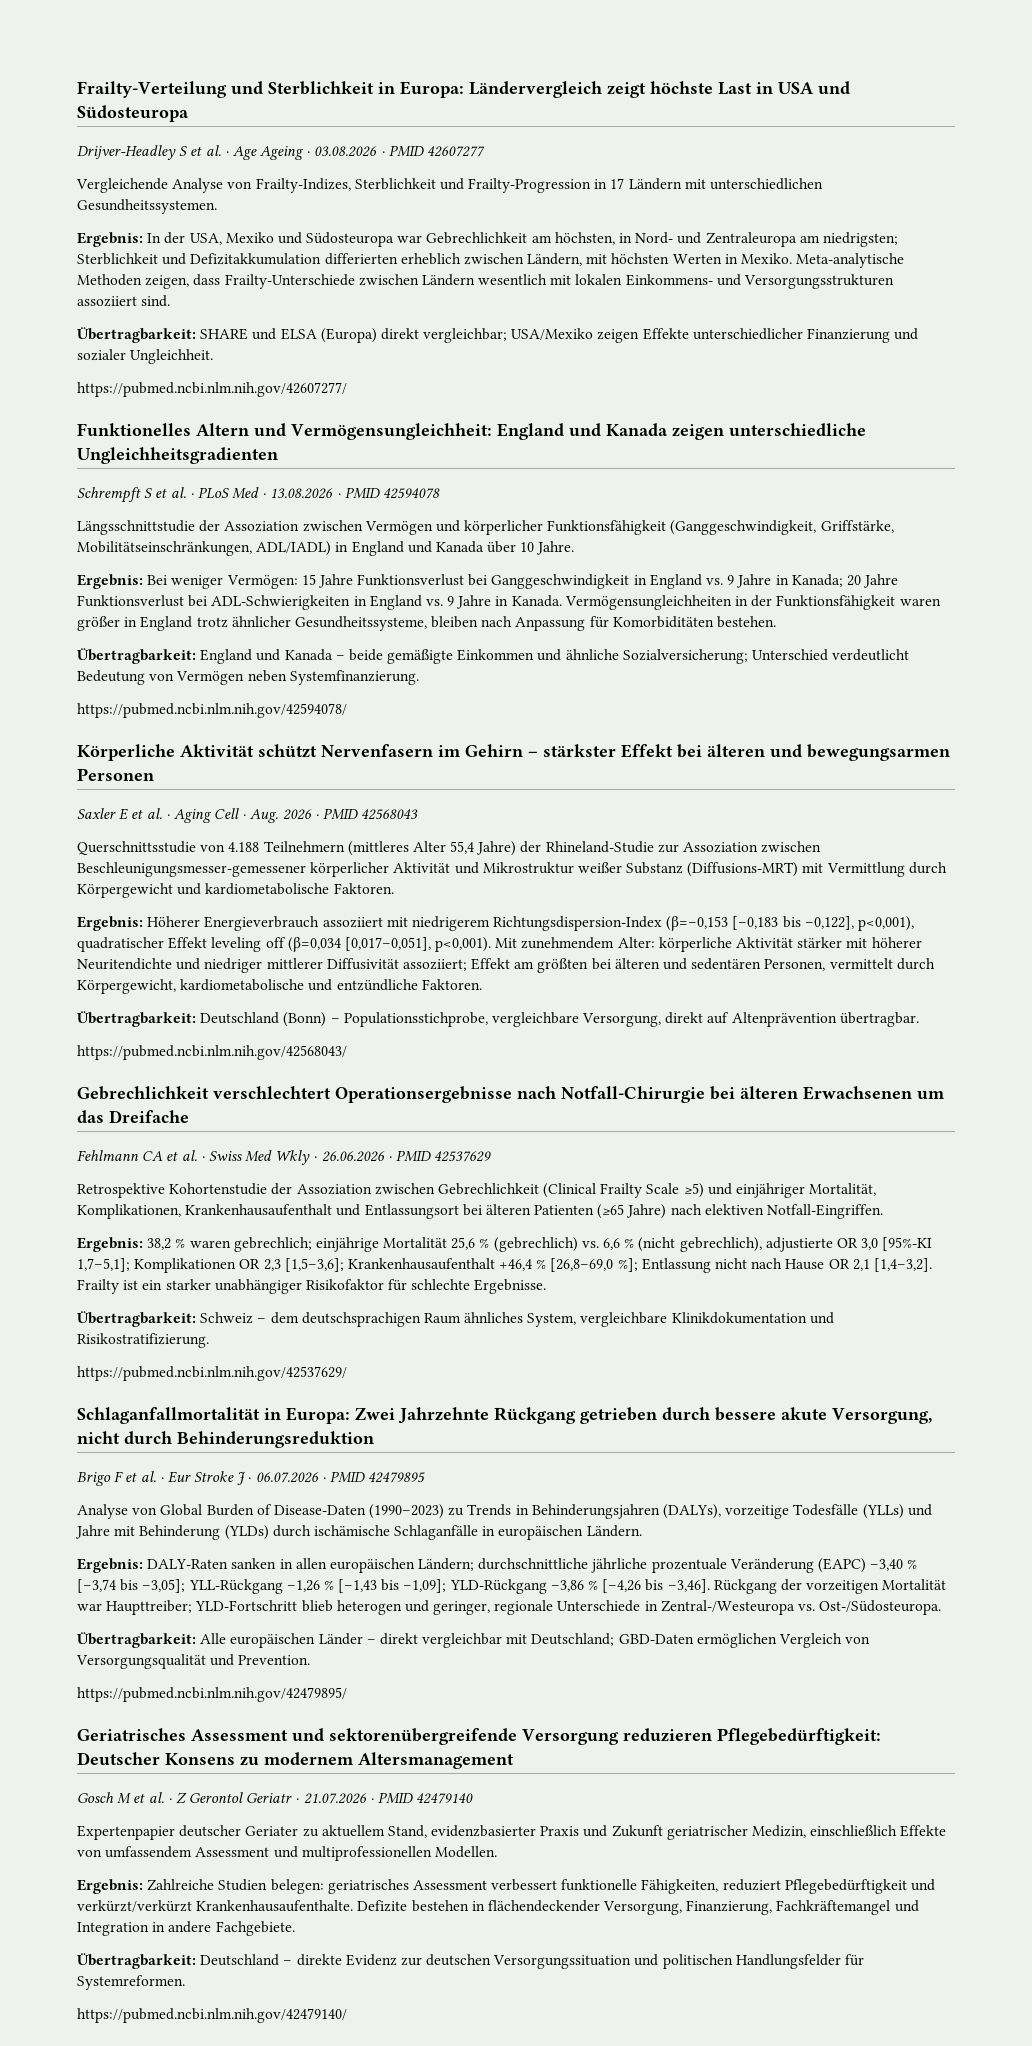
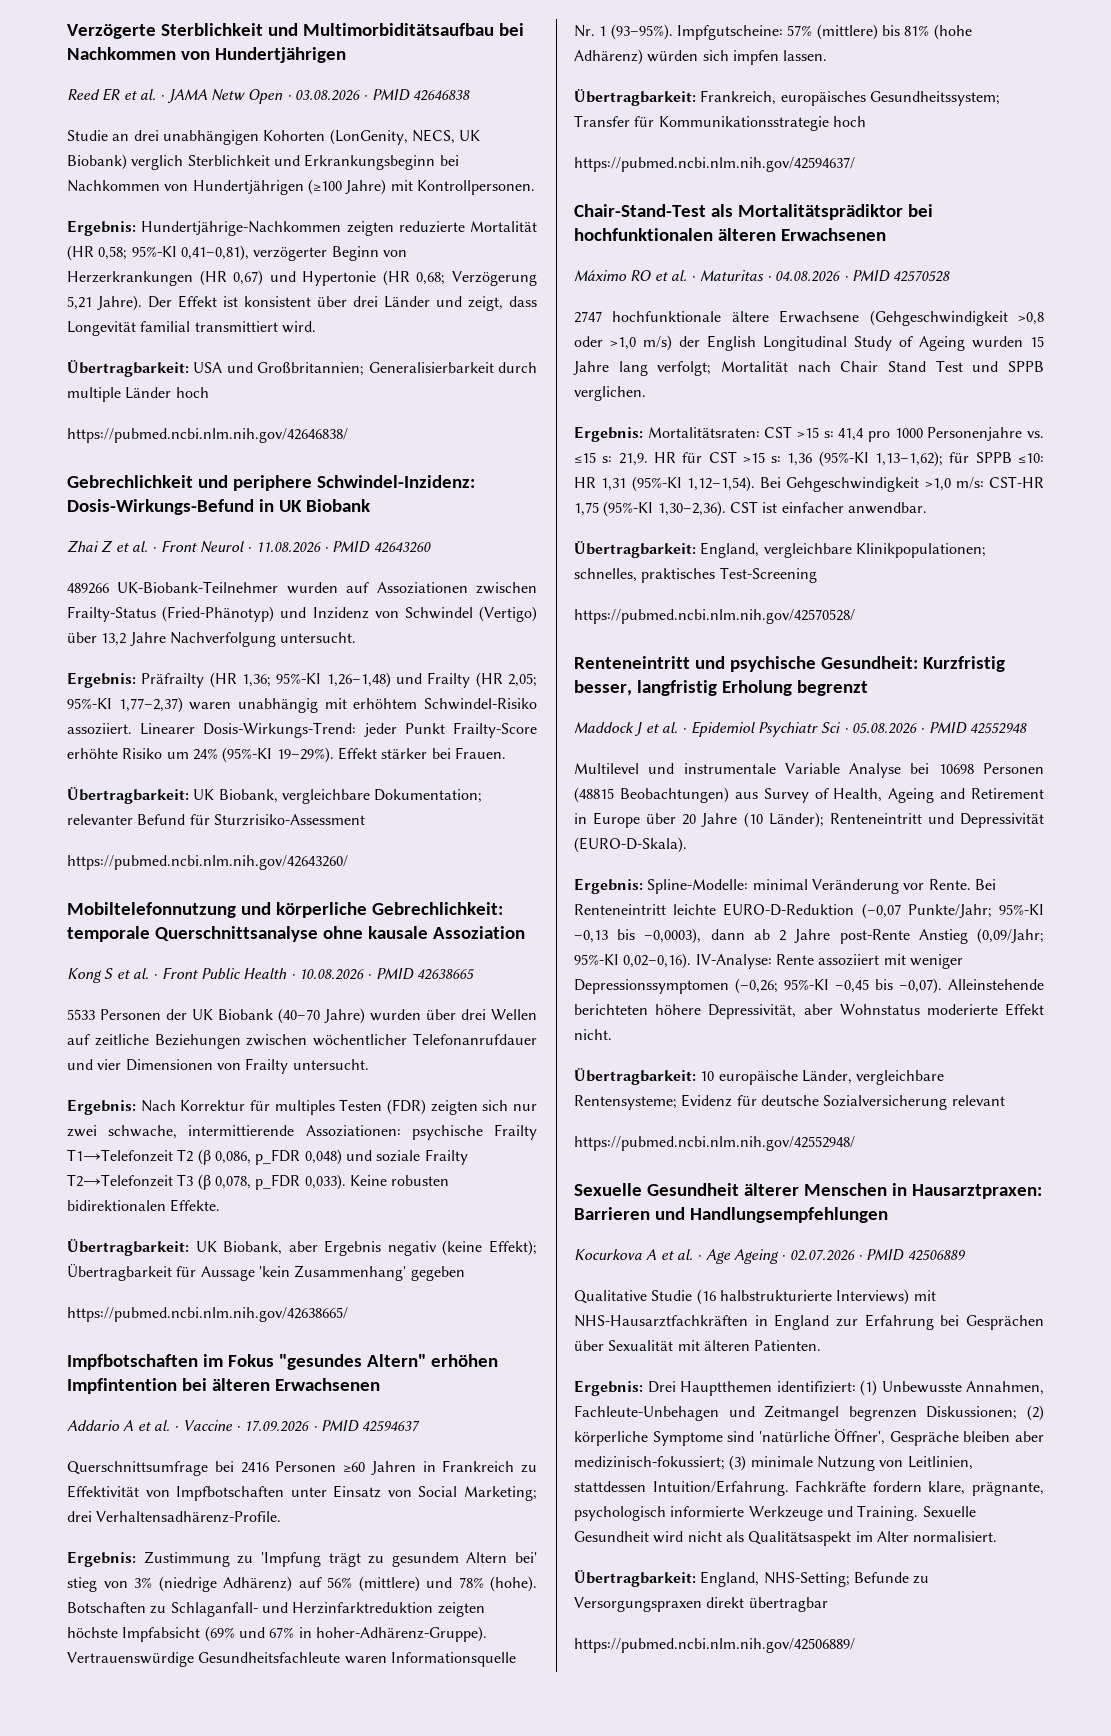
- Frailty-Verteilung und Sterblichkeit in Europa: Ländervergleich zeigt höchste Last in USA und Südosteuropa
- Drijver-Headley S et al. · Age Ageing · 03.08.2026 · PMID 42607277
- Vergleichende Analyse von Frailty-Indizes, Sterblichkeit und Frailty-Progression in 17 Ländern mit unterschiedlichen Gesundheitssystemen.
- Ergebnis: In der USA, Mexiko und Südosteuropa war Gebrechlichkeit am höchsten, in Nord- und Zentraleuropa am niedrigsten; Sterblichkeit und Defizitakkumulation differierten erheblich zwischen Ländern, mit höchsten Werten in Mexiko. Meta-analytische Methoden zeigen, dass Frailty-Unterschiede zwischen Ländern wesentlich mit lokalen Einkommens- und Versorgungsstrukturen assoziiert sind.
- Übertragbarkeit: SHARE und ELSA (Europa) direkt vergleichbar; USA/Mexiko zeigen Effekte unterschiedlicher Finanzierung und sozialer Ungleichheit.
- https://pubmed.ncbi.nlm.nih.gov/42607277/
- Funktionelles Altern und Vermögensungleichheit: England und Kanada zeigen unterschiedliche Ungleichheitsgradienten
- Schrempft S et al. · PLoS Med · 13.08.2026 · PMID 42594078
- Längsschnittstudie der Assoziation zwischen Vermögen und körperlicher Funktionsfähigkeit (Ganggeschwindigkeit, Griffstärke, Mobilitätseinschränkungen, ADL/IADL) in England und Kanada über 10 Jahre.
- Ergebnis: Bei weniger Vermögen: 15 Jahre Funktionsverlust bei Ganggeschwindigkeit in England vs. 9 Jahre in Kanada; 20 Jahre Funktionsverlust bei ADL-Schwierigkeiten in England vs. 9 Jahre in Kanada. Vermögensungleichheiten in der Funktionsfähigkeit waren größer in England trotz ähnlicher Gesundheitssysteme, bleiben nach Anpassung für Komorbiditäten bestehen.
- Übertragbarkeit: England und Kanada – beide gemäßigte Einkommen und ähnliche Sozialversicherung; Unterschied verdeutlicht Bedeutung von Vermögen neben Systemfinanzierung.
- https://pubmed.ncbi.nlm.nih.gov/42594078/
- Körperliche Aktivität schützt Nervenfasern im Gehirn – stärkster Effekt bei älteren und bewegungsarmen Personen
- Saxler E et al. · Aging Cell · Aug. 2026 · PMID 42568043
- Querschnittsstudie von 4.188 Teilnehmern (mittleres Alter 55,4 Jahre) der Rhineland-Studie zur Assoziation zwischen Beschleunigungsmesser-gemessener körperlicher Aktivität und Mikrostruktur weißer Substanz (Diffusions-MRT) mit Vermittlung durch Körpergewicht und kardiometabolische Faktoren.
- Ergebnis: Höherer Energieverbrauch assoziiert mit niedrigerem Richtungsdispersion-Index (β=–0,153 [–0,183 bis –0,122], p<0,001), quadratischer Effekt leveling off (β=0,034 [0,017–0,051], p<0,001). Mit zunehmendem Alter: körperliche Aktivität stärker mit höherer Neuritendichte und niedriger mittlerer Diffusivität assoziiert; Effekt am größten bei älteren und sedentären Personen, vermittelt durch Körpergewicht, kardiometabolische und entzündliche Faktoren.
- Übertragbarkeit: Deutschland (Bonn) – Populationsstichprobe, vergleichbare Versorgung, direkt auf Altenprävention übertragbar.
- https://pubmed.ncbi.nlm.nih.gov/42568043/
- Gebrechlichkeit verschlechtert Operationsergebnisse nach Notfall-Chirurgie bei älteren Erwachsenen um das Dreifache
- Fehlmann CA et al. · Swiss Med Wkly · 26.06.2026 · PMID 42537629
- Retrospektive Kohortenstudie der Assoziation zwischen Gebrechlichkeit (Clinical Frailty Scale ≥5) und einjähriger Mortalität, Komplikationen, Krankenhausaufenthalt und Entlassungsort bei älteren Patienten (≥65 Jahre) nach elektiven Notfall-Eingriffen.
- Ergebnis: 38,2 % waren gebrechlich; einjährige Mortalität 25,6 % (gebrechlich) vs. 6,6 % (nicht gebrechlich), adjustierte OR 3,0 [95%-KI 1,7–5,1]; Komplikationen OR 2,3 [1,5–3,6]; Krankenhausaufenthalt +46,4 % [26,8–69,0 %]; Entlassung nicht nach Hause OR 2,1 [1,4–3,2]. Frailty ist ein starker unabhängiger Risikofaktor für schlechte Ergebnisse.
- Übertragbarkeit: Schweiz – dem deutschsprachigen Raum ähnliches System, vergleichbare Klinikdokumentation und Risikostratifizierung.
- https://pubmed.ncbi.nlm.nih.gov/42537629/
- Schlaganfallmortalität in Europa: Zwei Jahrzehnte Rückgang getrieben durch bessere akute Versorgung, nicht durch Behinderungsreduktion
- Brigo F et al. · Eur Stroke J · 06.07.2026 · PMID 42479895
- Analyse von Global Burden of Disease-Daten (1990–2023) zu Trends in Behinderungsjahren (DALYs), vorzeitige Todesfälle (YLLs) und Jahre mit Behinderung (YLDs) durch ischämische Schlaganfälle in europäischen Ländern.
- Ergebnis: DALY-Raten sanken in allen europäischen Ländern; durchschnittliche jährliche prozentuale Veränderung (EAPC) –3,40 % [–3,74 bis –3,05]; YLL-Rückgang –1,26 % [–1,43 bis –1,09]; YLD-Rückgang –3,86 % [–4,26 bis –3,46]. Rückgang der vorzeitigen Mortalität war Haupttreiber; YLD-Fortschritt blieb heterogen und geringer, regionale Unterschiede in Zentral-/Westeuropa vs. Ost-/Südosteuropa.
- Übertragbarkeit: Alle europäischen Länder – direkt vergleichbar mit Deutschland; GBD-Daten ermöglichen Vergleich von Versorgungsqualität und Prevention.
- https://pubmed.ncbi.nlm.nih.gov/42479895/
- Geriatrisches Assessment und sektorenübergreifende Versorgung reduzieren Pflegebedürftigkeit: Deutscher Konsens zu modernem Altersmanagement
- Gosch M et al. · Z Gerontol Geriatr · 21.07.2026 · PMID 42479140
- Expertenpapier deutscher Geriater zu aktuellem Stand, evidenzbasierter Praxis und Zukunft geriatrischer Medizin, einschließlich Effekte von umfassendem Assessment und multiprofessionellen Modellen.
- Ergebnis: Zahlreiche Studien belegen: geriatrisches Assessment verbessert funktionelle Fähigkeiten, reduziert Pflegebedürftigkeit und verkürzt/verkürzt Krankenhausaufenthalte. Defizite bestehen in flächendeckender Versorgung, Finanzierung, Fachkräftemangel und Integration in andere Fachgebiete.
- Übertragbarkeit: Deutschland – direkte Evidenz zur deutschen Versorgungssituation und politischen Handlungsfelder für Systemreformen.
- https://pubmed.ncbi.nlm.nih.gov/42479140/
+ Verzögerte Sterblichkeit und Multimorbiditätsaufbau bei Nachkommen von Hundertjährigen
+ Reed ER et al. · JAMA Netw Open · 03.08.2026 · PMID 42646838
+ Studie an drei unabhängigen Kohorten (LonGenity, NECS, UK Biobank) verglich Sterblichkeit und Erkrankungsbeginn bei Nachkommen von Hundertjährigen (≥100 Jahre) mit Kontrollpersonen.
+ Ergebnis: Hundertjährige-Nachkommen zeigten reduzierte Mortalität (HR 0,58; 95%-KI 0,41–0,81), verzögerter Beginn von Herzerkrankungen (HR 0,67) und Hypertonie (HR 0,68; Verzögerung 5,21 Jahre). Der Effekt ist konsistent über drei Länder und zeigt, dass Longevität familial transmittiert wird.
+ Übertragbarkeit: USA und Großbritannien; Generalisierbarkeit durch multiple Länder hoch
+ https://pubmed.ncbi.nlm.nih.gov/42646838/
+ Gebrechlichkeit und periphere Schwindel-Inzidenz: Dosis-Wirkungs-Befund in UK Biobank
+ Zhai Z et al. · Front Neurol · 11.08.2026 · PMID 42643260
+ 489266 UK-Biobank-Teilnehmer wurden auf Assoziationen zwischen Frailty-Status (Fried-Phänotyp) und Inzidenz von Schwindel (Vertigo) über 13,2 Jahre Nachverfolgung untersucht.
+ Ergebnis: Präfrailty (HR 1,36; 95%-KI 1,26–1,48) und Frailty (HR 2,05; 95%-KI 1,77–2,37) waren unabhängig mit erhöhtem Schwindel-Risiko assoziiert. Linearer Dosis-Wirkungs-Trend: jeder Punkt Frailty-Score erhöhte Risiko um 24% (95%-KI 19–29%). Effekt stärker bei Frauen.
+ Übertragbarkeit: UK Biobank, vergleichbare Dokumentation; relevanter Befund für Sturzrisiko-Assessment
+ https://pubmed.ncbi.nlm.nih.gov/42643260/
+ Mobiltelefonnutzung und körperliche Gebrechlichkeit: temporale Querschnittsanalyse ohne kausale Assoziation
+ Kong S et al. · Front Public Health · 10.08.2026 · PMID 42638665
+ 5533 Personen der UK Biobank (40–70 Jahre) wurden über drei Wellen auf zeitliche Beziehungen zwischen wöchentlicher Telefonanrufdauer und vier Dimensionen von Frailty untersucht.
+ Ergebnis: Nach Korrektur für multiples Testen (FDR) zeigten sich nur zwei schwache, intermittierende Assoziationen: psychische Frailty T1→Telefonzeit T2 (β 0,086, p_FDR 0,048) und soziale Frailty T2→Telefonzeit T3 (β 0,078, p_FDR 0,033). Keine robusten bidirektionalen Effekte.
+ Übertragbarkeit: UK Biobank, aber Ergebnis negativ (keine Effekt); Übertragbarkeit für Aussage 'kein Zusammenhang' gegeben
+ https://pubmed.ncbi.nlm.nih.gov/42638665/
+ Impfbotschaften im Fokus "gesundes Altern" erhöhen Impfintention bei älteren Erwachsenen
+ Addario A et al. · Vaccine · 17.09.2026 · PMID 42594637
+ Querschnittsumfrage bei 2416 Personen ≥60 Jahren in Frankreich zu Effektivität von Impfbotschaften unter Einsatz von Social Marketing; drei Verhaltensadhärenz-Profile.
+ Ergebnis: Zustimmung zu 'Impfung trägt zu gesundem Altern bei' stieg von 3% (niedrige Adhärenz) auf 56% (mittlere) und 78% (hohe). Botschaften zu Schlaganfall- und Herzinfarktreduktion zeigten höchste Impfabsicht (69% und 67% in hoher-Adhärenz-Gruppe). Vertrauenswürdige Gesundheitsfachleute waren Informationsquelle Nr. 1 (93–95%). Impfgutscheine: 57% (mittlere) bis 81% (hohe Adhärenz) würden sich impfen lassen.
+ Übertragbarkeit: Frankreich, europäisches Gesundheitssystem; Transfer für Kommunikationsstrategie hoch
+ https://pubmed.ncbi.nlm.nih.gov/42594637/
+ Chair-Stand-Test als Mortalitätsprädiktor bei hochfunktionalen älteren Erwachsenen
+ Máximo RO et al. · Maturitas · 04.08.2026 · PMID 42570528
+ 2747 hochfunktionale ältere Erwachsene (Gehgeschwindigkeit >0,8 oder >1,0 m/s) der English Longitudinal Study of Ageing wurden 15 Jahre lang verfolgt; Mortalität nach Chair Stand Test und SPPB verglichen.
+ Ergebnis: Mortalitätsraten: CST >15 s: 41,4 pro 1000 Personenjahre vs. ≤15 s: 21,9. HR für CST >15 s: 1,36 (95%-KI 1,13–1,62); für SPPB ≤10: HR 1,31 (95%-KI 1,12–1,54). Bei Gehgeschwindigkeit >1,0 m/s: CST-HR 1,75 (95%-KI 1,30–2,36). CST ist einfacher anwendbar.
+ Übertragbarkeit: England, vergleichbare Klinikpopulationen; schnelles, praktisches Test-Screening
+ https://pubmed.ncbi.nlm.nih.gov/42570528/
+ Renteneintritt und psychische Gesundheit: Kurzfristig besser, langfristig Erholung begrenzt
+ Maddock J et al. · Epidemiol Psychiatr Sci · 05.08.2026 · PMID 42552948
+ Multilevel und instrumentale Variable Analyse bei 10698 Personen (48815 Beobachtungen) aus Survey of Health, Ageing and Retirement in Europe über 20 Jahre (10 Länder); Renteneintritt und Depressivität (EURO-D-Skala).
+ Ergebnis: Spline-Modelle: minimal Veränderung vor Rente. Bei Renteneintritt leichte EURO-D-Reduktion (–0,07 Punkte/Jahr; 95%-KI –0,13 bis –0,0003), dann ab 2 Jahre post-Rente Anstieg (0,09/Jahr; 95%-KI 0,02–0,16). IV-Analyse: Rente assoziiert mit weniger Depressionssymptomen (–0,26; 95%-KI –0,45 bis –0,07). Alleinstehende berichteten höhere Depressivität, aber Wohnstatus moderierte Effekt nicht.
+ Übertragbarkeit: 10 europäische Länder, vergleichbare Rentensysteme; Evidenz für deutsche Sozialversicherung relevant
+ https://pubmed.ncbi.nlm.nih.gov/42552948/
+ Sexuelle Gesundheit älterer Menschen in Hausarztpraxen: Barrieren und Handlungsempfehlungen
+ Kocurkova A et al. · Age Ageing · 02.07.2026 · PMID 42506889
+ Qualitative Studie (16 halbstrukturierte Interviews) mit NHS-Hausarztfachkräften in England zur Erfahrung bei Gesprächen über Sexualität mit älteren Patienten.
+ Ergebnis: Drei Hauptthemen identifiziert: (1) Unbewusste Annahmen, Fachleute-Unbehagen und Zeitmangel begrenzen Diskussionen; (2) körperliche Symptome sind 'natürliche Öffner', Gespräche bleiben aber medizinisch-fokussiert; (3) minimale Nutzung von Leitlinien, stattdessen Intuition/Erfahrung. Fachkräfte fordern klare, prägnante, psychologisch informierte Werkzeuge und Training. Sexuelle Gesundheit wird nicht als Qualitätsaspekt im Alter normalisiert.
+ Übertragbarkeit: England, NHS-Setting; Befunde zu Versorgungspraxen direkt übertragbar
+ https://pubmed.ncbi.nlm.nih.gov/42506889/

